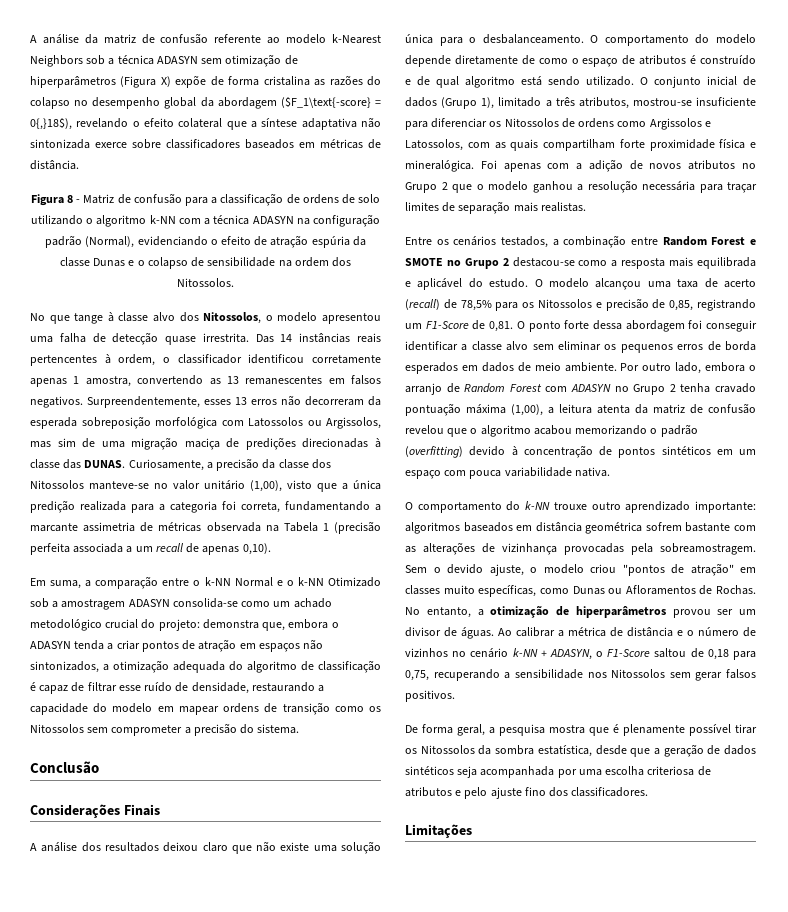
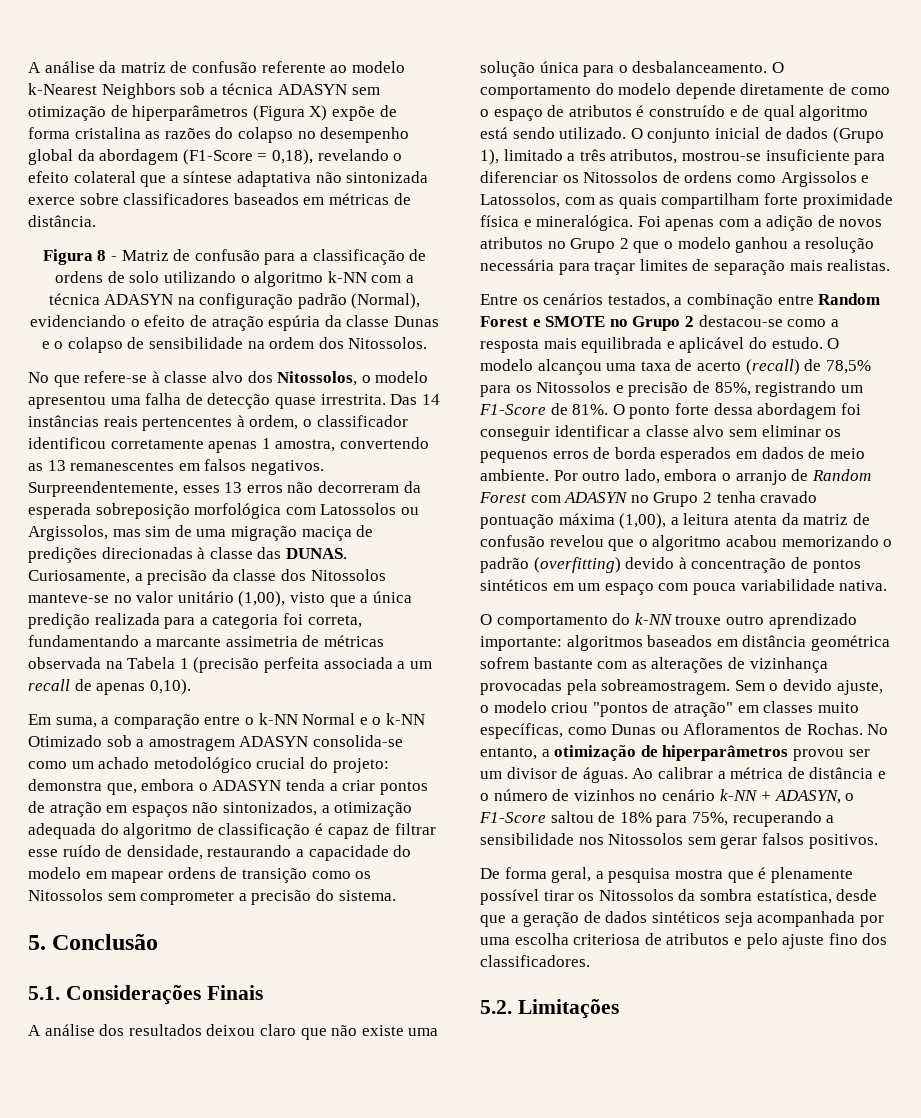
- A análise da matriz de confusão referente ao modelo k-Nearest Neighbors sob a técnica ADASYN sem otimização de hiperparâmetros (Figura X) expõe de forma cristalina as razões do colapso no desempenho global da abordagem ($F_1\text{-score} = 0{,}18$), revelando o efeito colateral que a síntese adaptativa não sintonizada exerce sobre classificadores baseados em métricas de distância.
+ A análise da matriz de confusão referente ao modelo k-Nearest Neighbors sob a técnica ADASYN sem otimização de hiperparâmetros (Figura X) expõe de forma cristalina as razões do colapso no desempenho global da abordagem (F1-Score = 0,18), revelando o efeito colateral que a síntese adaptativa não sintonizada exerce sobre classificadores baseados em métricas de distância.
- No que tange à classe alvo dos Nitossolos, o modelo apresentou uma falha de detecção quase irrestrita.
+ No que refere-se à classe alvo dos Nitossolos, o modelo apresentou uma falha de detecção quase irrestrita.
- Conclusão
+ 5. Conclusão
- Considerações Finais
+ 5.1. Considerações Finais
- O modelo alcançou uma taxa de acerto (recall) de 78,5% para os Nitossolos e precisão de 0,85, registrando um F1-Score de 0,81.
+ O modelo alcançou uma taxa de acerto (recall) de 78,5% para os Nitossolos e precisão de 85%, registrando um F1-Score de 81%.
- Ao calibrar a métrica de distância e o número de vizinhos no cenário k-NN + ADASYN, o F1-Score saltou de 0,18 para 0,75, recuperando a sensibilidade nos Nitossolos sem gerar falsos positivos.
+ Ao calibrar a métrica de distância e o número de vizinhos no cenário k-NN + ADASYN, o F1-Score saltou de 18% para 75%, recuperando a sensibilidade nos Nitossolos sem gerar falsos positivos.
- Limitações
+ 5.2. Limitações

